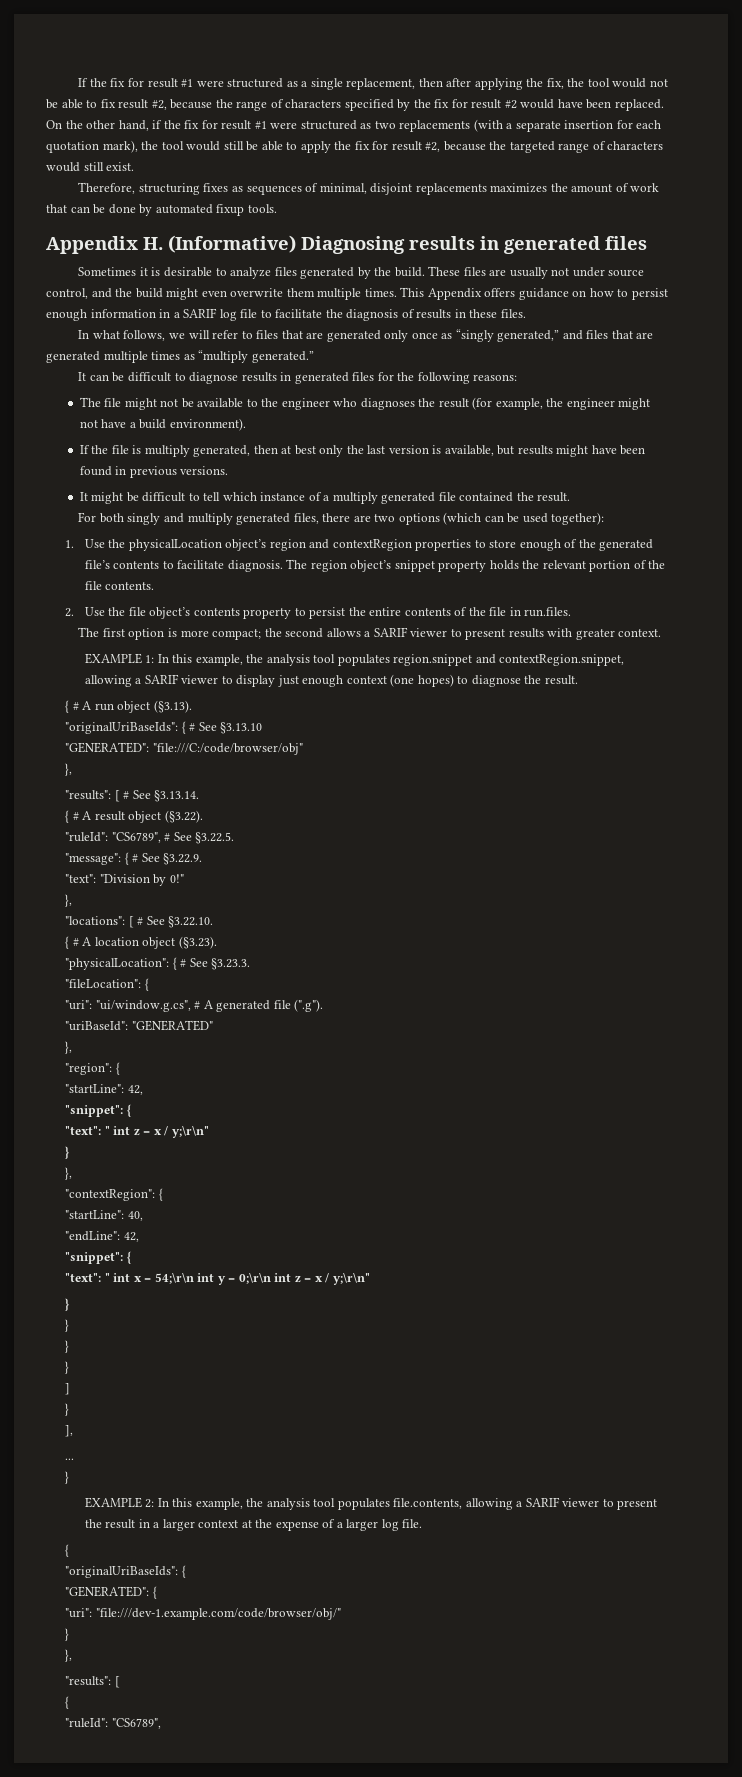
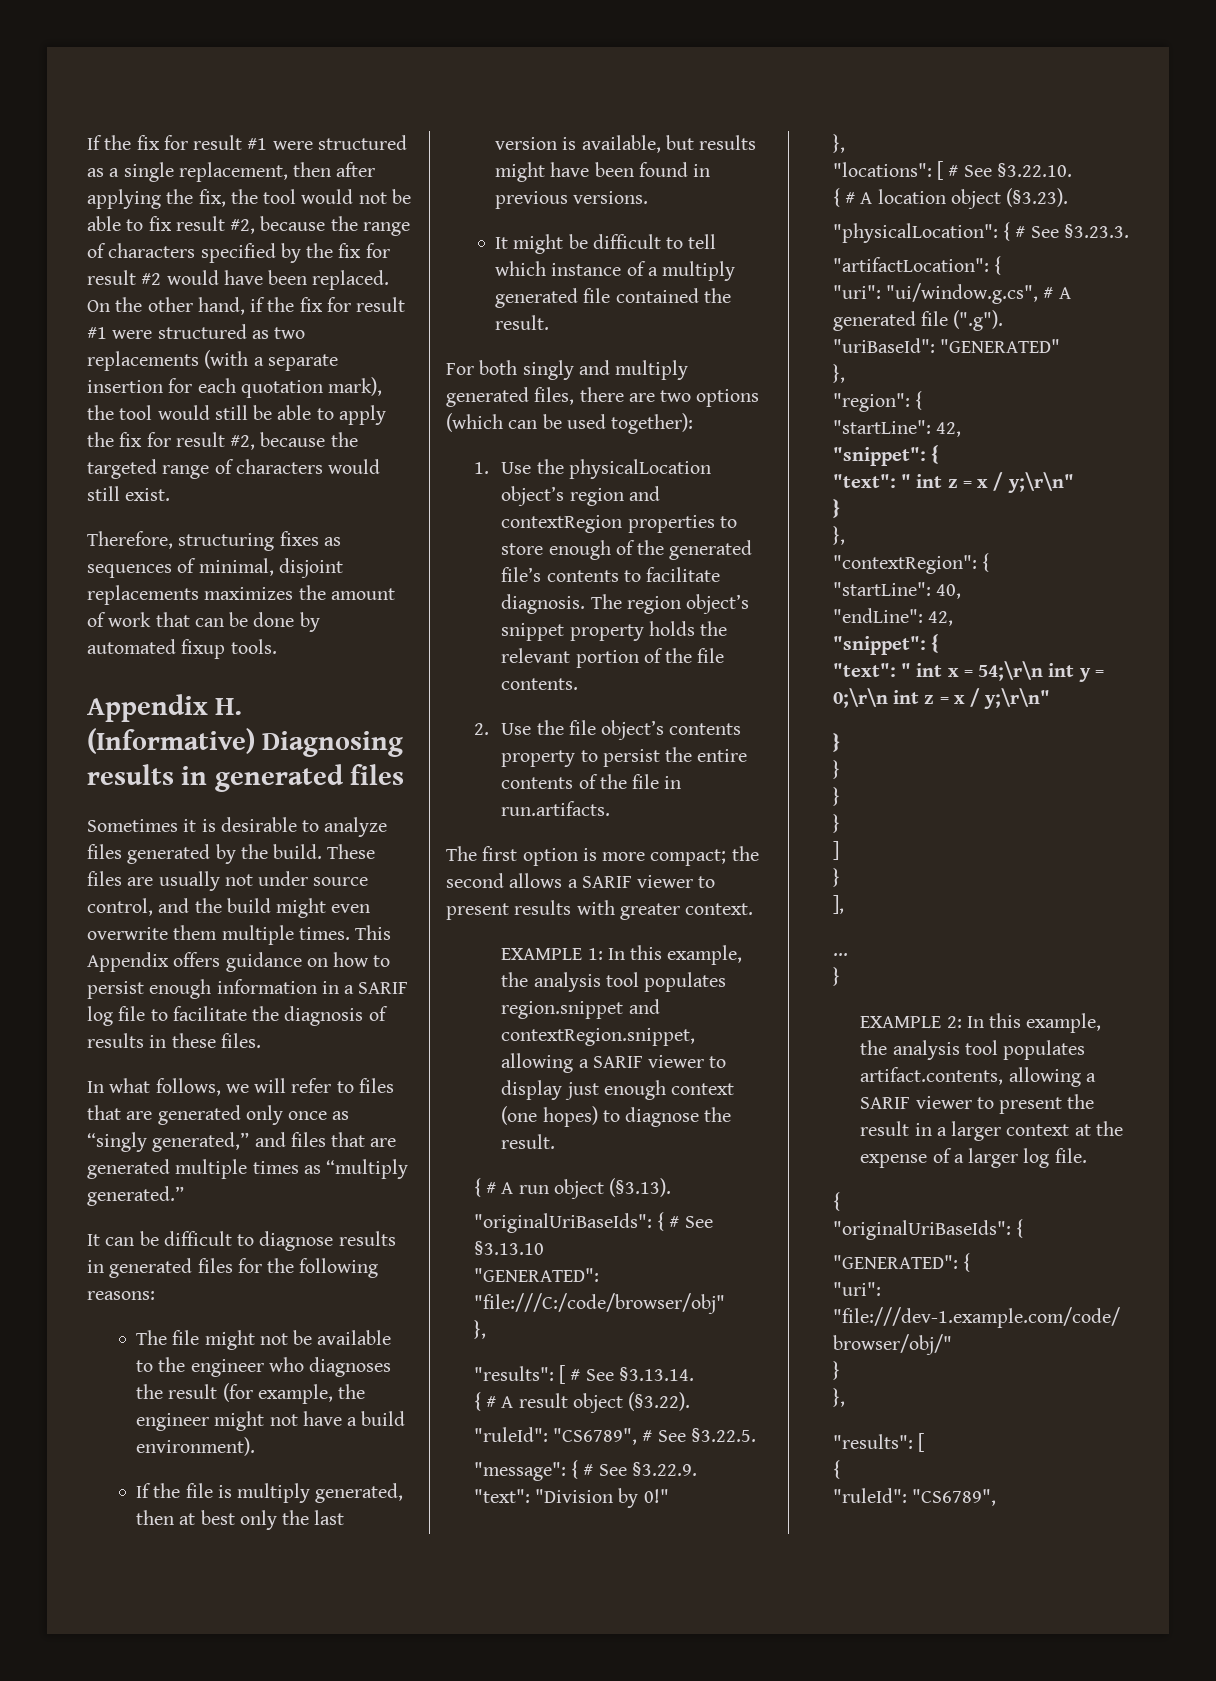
- 2. Use the file object’s contents property to persist the entire contents of the file in run.files.
+ 2. Use the file object’s contents property to persist the entire contents of the file in run.artifacts.
- "fileLocation": {
+ "artifactLocation": {
- EXAMPLE 2: In this example, the analysis tool populates file.contents, allowing a SARIF viewer to present the result in a larger context at the expense of a larger log file.
+ EXAMPLE 2: In this example, the analysis tool populates artifact.contents, allowing a SARIF viewer to present the result in a larger context at the expense of a larger log file.

